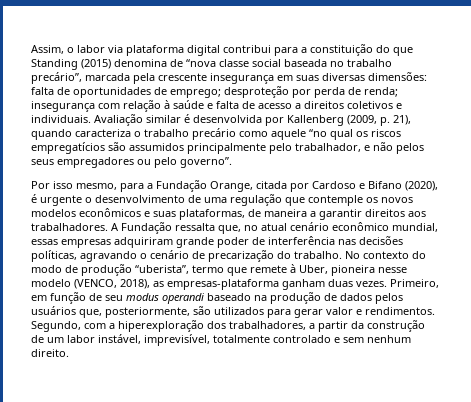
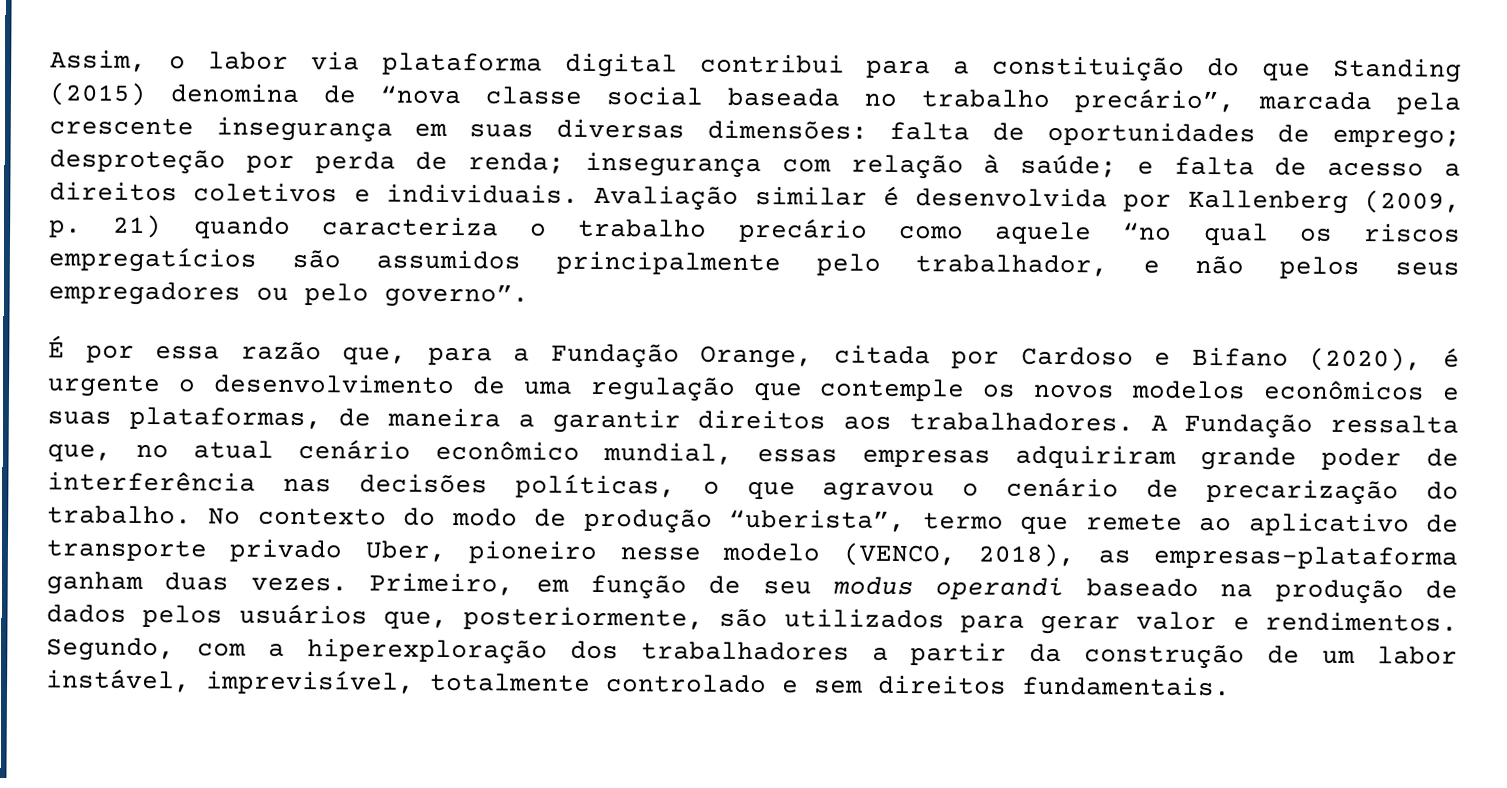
- Assim, o labor via plataforma digital contribui para a constituição do que Standing (2015) denomina de “nova classe social baseada no trabalho precário”, marcada pela crescente insegurança em suas diversas dimensões: falta de oportunidades de emprego; desproteção por perda de renda; insegurança com relação à saúde e falta de acesso a direitos coletivos e individuais.
+ Assim, o labor via plataforma digital contribui para a constituição do que Standing (2015) denomina de “nova classe social baseada no trabalho precário”, marcada pela crescente insegurança em suas diversas dimensões: falta de oportunidades de emprego; desproteção por perda de renda; insegurança com relação à saúde; e falta de acesso a direitos coletivos e individuais.
- Avaliação similar é desenvolvida por Kallenberg (2009, p. 21), quando caracteriza o trabalho precário como aquele “no qual os riscos empregatícios são assumidos principalmente pelo trabalhador, e não pelos seus empregadores ou pelo governo”.
+ Avaliação similar é desenvolvida por Kallenberg (2009, p. 21) quando caracteriza o trabalho precário como aquele “no qual os riscos empregatícios são assumidos principalmente pelo trabalhador, e não pelos seus empregadores ou pelo governo”.
- Por isso mesmo, para a Fundação Orange, citada por Cardoso e Bifano (2020), é urgente o desenvolvimento de uma regulação que contemple os novos modelos econômicos e suas plataformas, de maneira a garantir direitos aos trabalhadores.
+ É por essa razão que, para a Fundação Orange, citada por Cardoso e Bifano (2020), é urgente o desenvolvimento de uma regulação que contemple os novos modelos econômicos e suas plataformas, de maneira a garantir direitos aos trabalhadores.
- A Fundação ressalta que, no atual cenário econômico mundial, essas empresas adquiriram grande poder de interferência nas decisões políticas, agravando o cenário de precarização do trabalho.
+ A Fundação ressalta que, no atual cenário econômico mundial, essas empresas adquiriram grande poder de interferência nas decisões políticas, o que agravou o cenário de precarização do trabalho.
- No contexto do modo de produção “uberista”, termo que remete à Uber, pioneira nesse modelo (VENCO, 2018), as empresas-plataforma ganham duas vezes.
+ No contexto do modo de produção “uberista”, termo que remete ao aplicativo de transporte privado Uber, pioneiro nesse modelo (VENCO, 2018), as empresas-plataforma ganham duas vezes.
- Segundo, com a hiperexploração dos trabalhadores, a partir da construção de um labor instável, imprevisível, totalmente controlado e sem nenhum direito.
+ Segundo, com a hiperexploração dos trabalhadores a partir da construção de um labor instável, imprevisível, totalmente controlado e sem direitos fundamentais.

